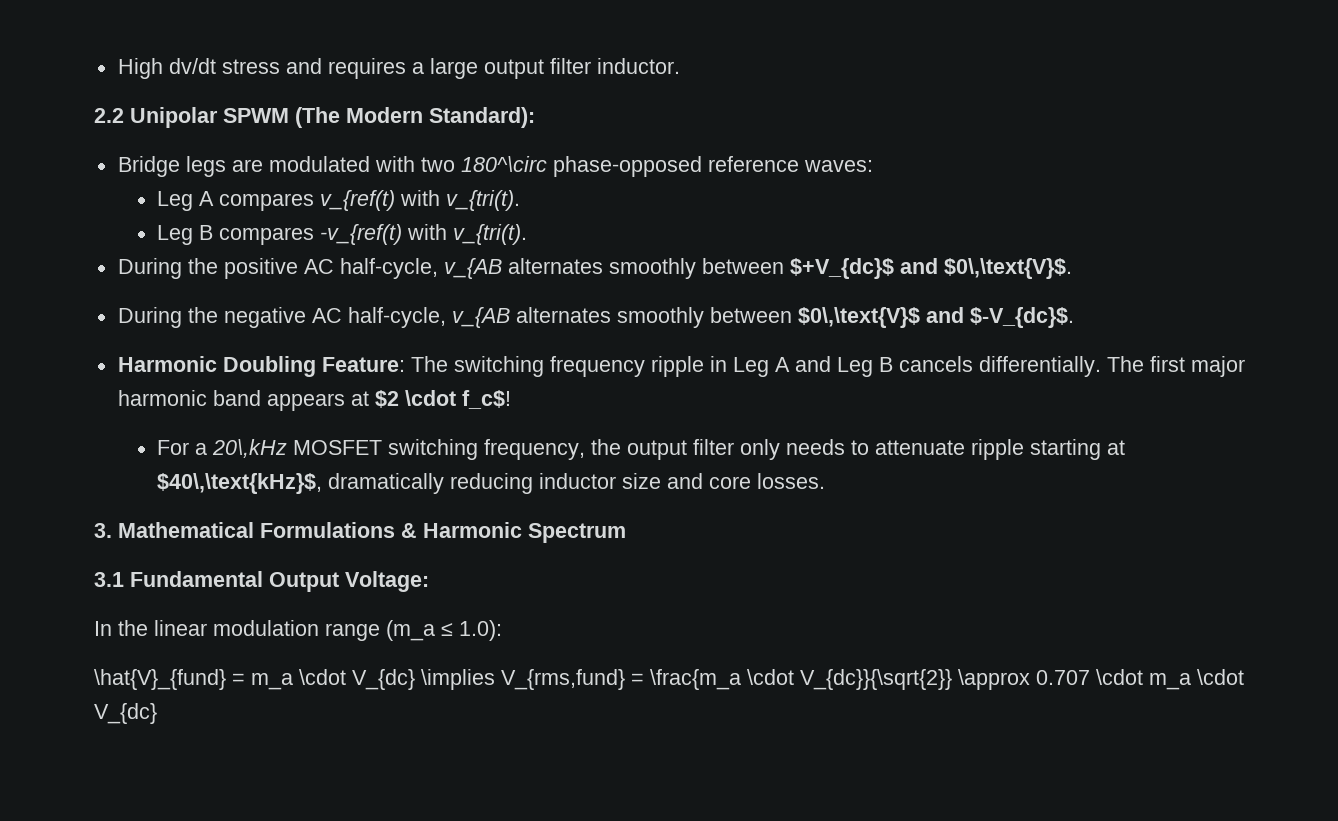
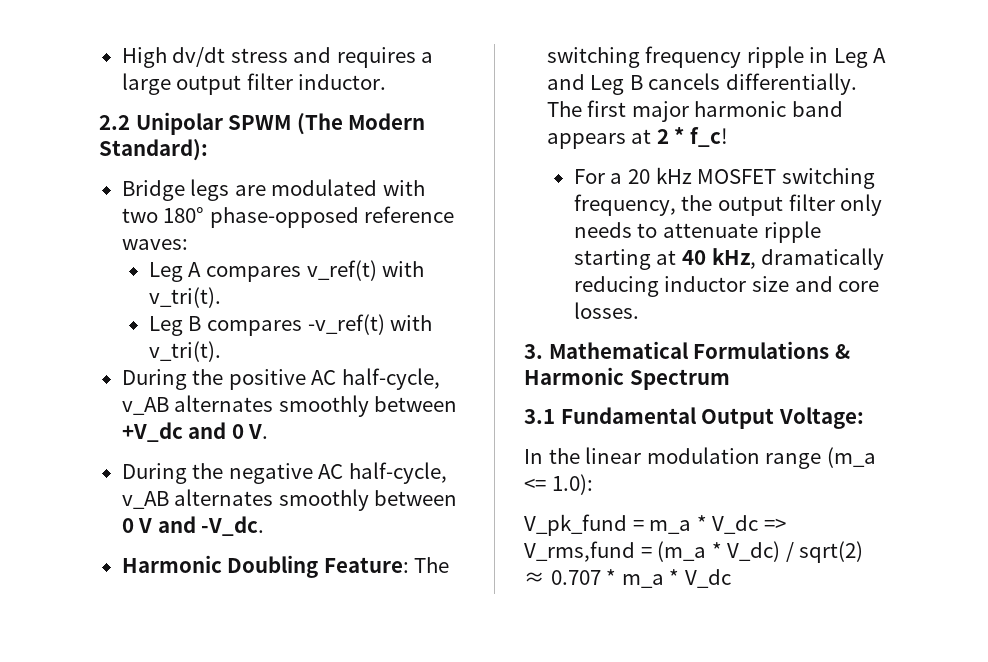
- Bridge legs are modulated with two 180^\circ phase-opposed reference waves:
+ Bridge legs are modulated with two 180° phase-opposed reference waves:
- Leg A compares v_{ref(t) with v_{tri(t).
+ Leg A compares v_ref(t) with v_tri(t).
- Leg B compares -v_{ref(t) with v_{tri(t).
+ Leg B compares -v_ref(t) with v_tri(t).
- During the positive AC half-cycle, v_{AB alternates smoothly between $+V_{dc}$ and $0\,\text{V}$.
+ During the positive AC half-cycle, v_AB alternates smoothly between +V_dc and 0 V.
- During the negative AC half-cycle, v_{AB alternates smoothly between $0\,\text{V}$ and $-V_{dc}$.
+ During the negative AC half-cycle, v_AB alternates smoothly between 0 V and -V_dc.
- The first major harmonic band appears at $2 \cdot f_c$!
+ The first major harmonic band appears at 2 * f_c!
- For a 20\,kHz MOSFET switching frequency, the output filter only needs to attenuate ripple starting at $40\,\text{kHz}$, dramatically reducing inductor size and core losses.
+ For a 20 kHz MOSFET switching frequency, the output filter only needs to attenuate ripple starting at 40 kHz, dramatically reducing inductor size and core losses.
- In the linear modulation range (m_a ≤ 1.0):
+ In the linear modulation range (m_a <= 1.0):
- \hat{V}_{fund} = m_a \cdot V_{dc} \implies V_{rms,fund} = \frac{m_a \cdot V_{dc}}{\sqrt{2}} \approx 0.707 \cdot m_a \cdot V_{dc}
+ V_pk_fund = m_a * V_dc => V_rms,fund = (m_a * V_dc) / sqrt(2) ≈ 0.707 * m_a * V_dc

